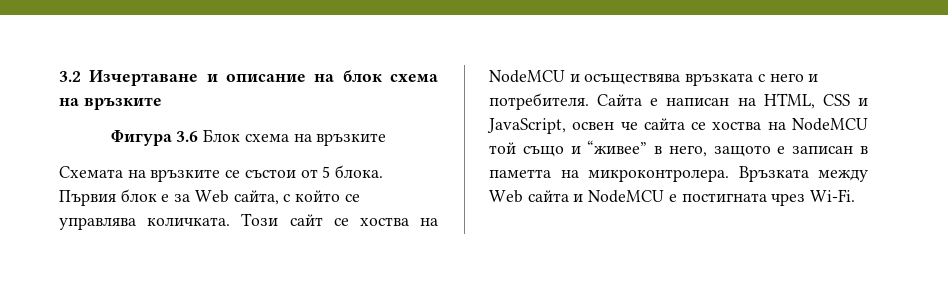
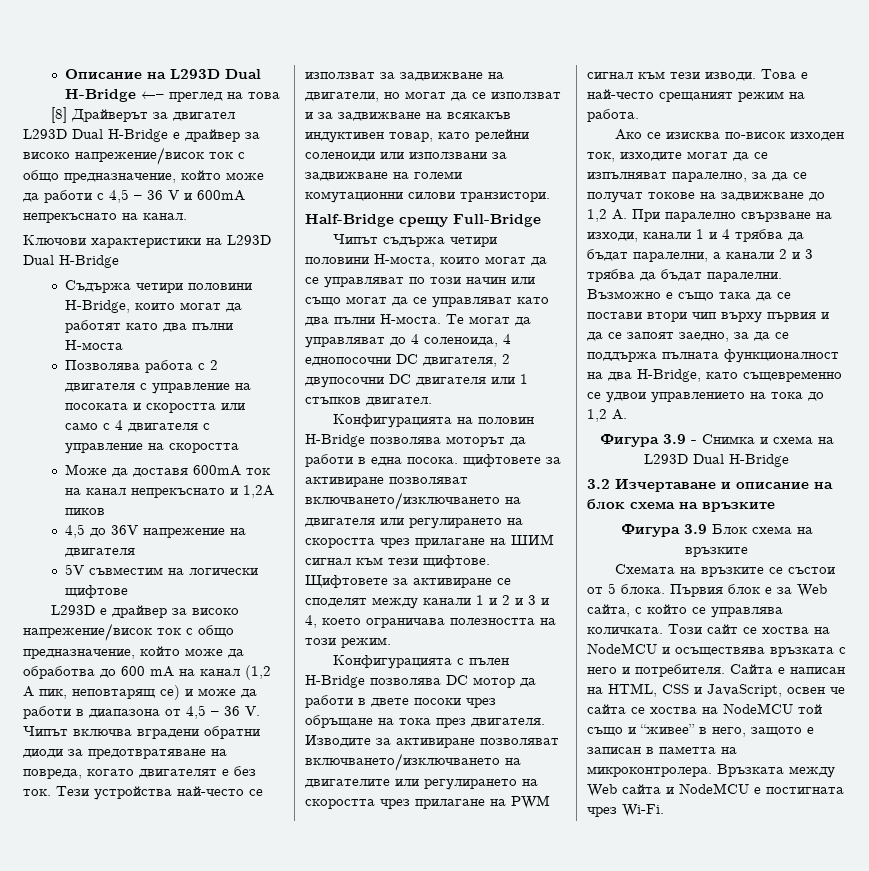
+ Описание на L293D Dual H-Bridge ←– преглед на това
+ [8] Драйверът за двигател L293D Dual H-Bridge е драйвер за високо напрежение/висок ток с общо предназначение, който може да работи с 4,5 – 36 V и 600mA непрекъснато на канал.
+ Ключови характеристики на L293D Dual H-Bridge
+ Съдържа четири половини Н-Bridge, които могат да работят като два пълни Н-моста
+ Позволява работа с 2 двигателя с управление на посоката и скоростта или само с 4 двигателя с управление на скоростта
+ Може да доставя 600mA ток на канал непрекъснато и 1,2A пиков
+ 4,5 до 36V напрежение на двигателя
+ 5V съвместим на логически щифтове
+ L293D е драйвер за високо напрежение/висок ток с общо предназначение, който може да обработва до 600 mA на канал (1,2 A пик, неповтарящ се) и може да работи в диапазона от 4,5 – 36 V. Чипът включва вградени обратни диоди за предотвратяване на повреда, когато двигателят е без ток. Тези устройства най-често се използват за задвижване на двигатели, но могат да се използват и за задвижване на всякакъв индуктивен товар, като релейни соленоиди или използвани за задвижване на големи комутационни силови транзистори.
+ Half-Bridge срещу Full-Bridge
+ Чипът съдържа четири половини H-моста, които могат да се управляват по този начин или също могат да се управляват като два пълни H-моста. Те могат да управляват до 4 соленоида, 4 еднопосочни DC двигателя, 2 двупосочни DC двигателя или 1 стъпков двигател.
+ Конфигурацията на половин H-Bridge позволява моторът да работи в една посока. щифтовете за активиране позволяват включването/изключването на двигателя или регулирането на скоростта чрез прилагане на ШИМ сигнал към тези щифтове. Щифтовете за активиране се споделят между канали 1 и 2 и 3 и 4, което ограничава полезността на този режим.
+ Конфигурацията с пълен H-Bridge позволява DC мотор да работи в двете посоки чрез обръщане на тока през двигателя. Изводите за активиране позволяват включването/изключването на двигателите или регулирането на скоростта чрез прилагане на PWM сигнал към тези изводи. Това е най-често срещаният режим на работа.
+ Ако се изисква по-висок изходен ток, изходите могат да се изпълняват паралелно, за да се получат токове на задвижване до 1,2 A. При паралелно свързване на изходи, канали 1 и 4 трябва да бъдат паралелни, а канали 2 и 3 трябва да бъдат паралелни. Възможно е също така да се постави втори чип върху първия и да се запоят заедно, за да се поддържа пълната функционалност на два H-Bridge, като същевременно се удвои управлението на тока до 1,2 A.
+ Фигура 3.9 - Снимка и схема на L293D Dual H-Bridge
- Фигура 3.6 Блок схема на връзките
+ Фигура 3.9 Блок схема на връзките

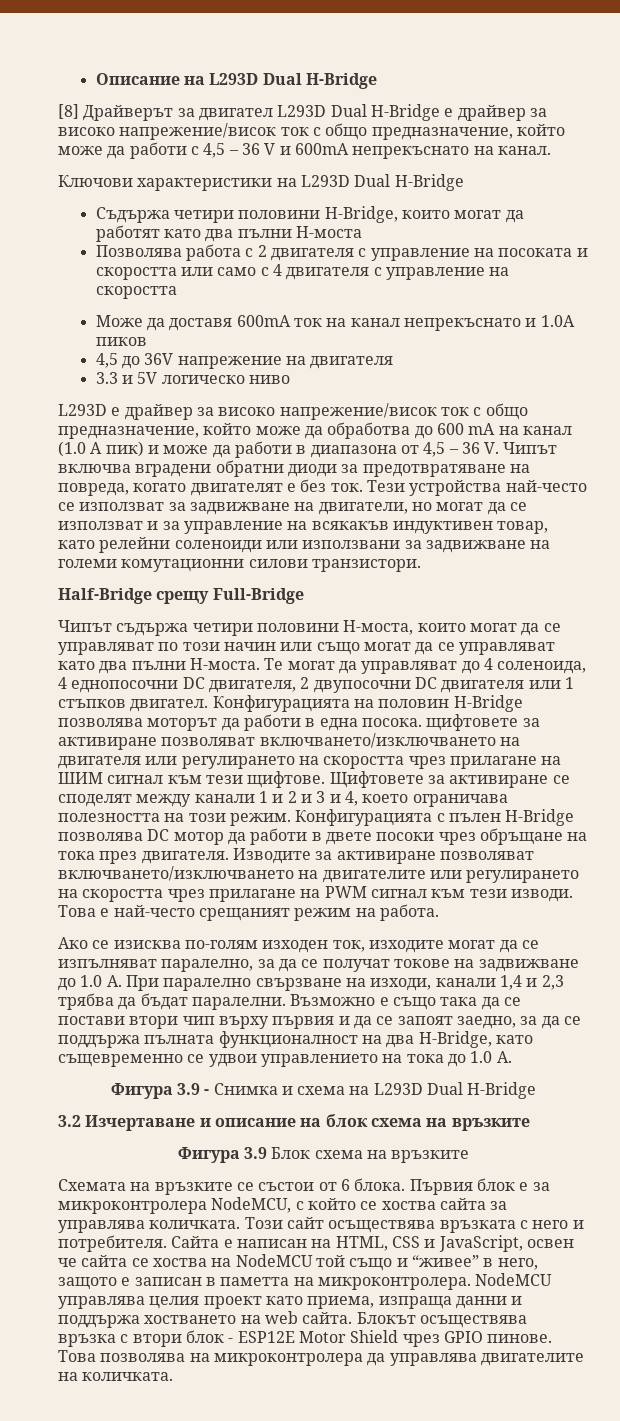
- Описание на L293D Dual H-Bridge ←– преглед на това
+ Описание на L293D Dual H-Bridge
- Може да доставя 600mA ток на канал непрекъснато и 1,2A пиков
+ Може да доставя 600mA ток на канал непрекъснато и 1.0A пиков
- 5V съвместим на логически щифтове
+ 3.3 и 5V логическо ниво
- L293D е драйвер за високо напрежение/висок ток с общо предназначение, който може да обработва до 600 mA на канал (1,2 A пик, неповтарящ се) и може да работи в диапазона от 4,5 – 36 V. Чипът включва вградени обратни диоди за предотвратяване на повреда, когато двигателят е без ток.
+ L293D е драйвер за високо напрежение/висок ток с общо предназначение, който може да обработва до 600 mA на канал (1.0 A пик) и може да работи в диапазона от 4,5 – 36 V. Чипът включва вградени обратни диоди за предотвратяване на повреда, когато двигателят е без ток.
- Тези устройства най-често се използват за задвижване на двигатели, но могат да се използват и за задвижване на всякакъв индуктивен товар, като релейни соленоиди или използвани за задвижване на големи комутационни силови транзистори.
+ Тези устройства най-често се използват за задвижване на двигатели, но могат да се използват и за управление на всякакъв индуктивен товар, като релейни соленоиди или използвани за задвижване на големи комутационни силови транзистори.
- Те могат да управляват до 4 соленоида, 4 еднопосочни DC двигателя, 2 двупосочни DC двигателя или 1 стъпков двигател.
- Конфигурацията на половин H-Bridge позволява моторът да работи в една посока. щифтовете за активиране позволяват включването/изключването на двигателя или регулирането на скоростта чрез прилагане на ШИМ сигнал към тези щифтове.
+ Те могат да управляват до 4 соленоида, 4 еднопосочни DC двигателя, 2 двупосочни DC двигателя или 1 стъпков двигател. Конфигурацията на половин H-Bridge позволява моторът да работи в една посока. щифтовете за активиране позволяват включването/изключването на двигателя или регулирането на скоростта чрез прилагане на ШИМ сигнал към тези щифтове.
- Щифтовете за активиране се споделят между канали 1 и 2 и 3 и 4, което ограничава полезността на този режим.
- Конфигурацията с пълен H-Bridge позволява DC мотор да работи в двете посоки чрез обръщане на тока през двигателя.
+ Щифтовете за активиране се споделят между канали 1 и 2 и 3 и 4, което ограничава полезността на този режим. Конфигурацията с пълен H-Bridge позволява DC мотор да работи в двете посоки чрез обръщане на тока през двигателя.
- Ако се изисква по-висок изходен ток, изходите могат да се изпълняват паралелно, за да се получат токове на задвижване до 1,2 A. При паралелно свързване на изходи, канали 1 и 4 трябва да бъдат паралелни, а канали 2 и 3 трябва да бъдат паралелни.
+ Ако се изисква по-голям изходен ток, изходите могат да се изпълняват паралелно, за да се получат токове на задвижване до 1.0 A. При паралелно свързване на изходи, канали 1,4 и 2,3 трябва да бъдат паралелни.
- Възможно е също така да се постави втори чип върху първия и да се запоят заедно, за да се поддържа пълната функционалност на два H-Bridge, като същевременно се удвои управлението на тока до 1,2 A.
+ Възможно е също така да се постави втори чип върху първия и да се запоят заедно, за да се поддържа пълната функционалност на два H-Bridge, като същевременно се удвои управлението на тока до 1.0 A.
- Схемата на връзките се състои от 5 блока.
+ Схемата на връзките се състои от 6 блока.
- Първия блок е за Web сайта, с който се управлява количката.
+ Първия блок е за микроконтролера NodeMCU, с който се хоства сайта за управлява количката.
- Този сайт се хоства на NodeMCU и осъществява връзката с него и потребителя.
+ Този сайт осъществява връзката с него и потребителя.
- Връзката между Web сайта и NodeMCU е постигната чрез Wi-Fi.
+ NodeMCU управлява целия проект като приема, изпраща данни и поддържа хостването на web сайта. Блокът осъществява връзка с втори блок - ESP12E Motor Shield чрез GPIO пинове. Това позволява на микроконтролера да управлява двигателите на количката.

